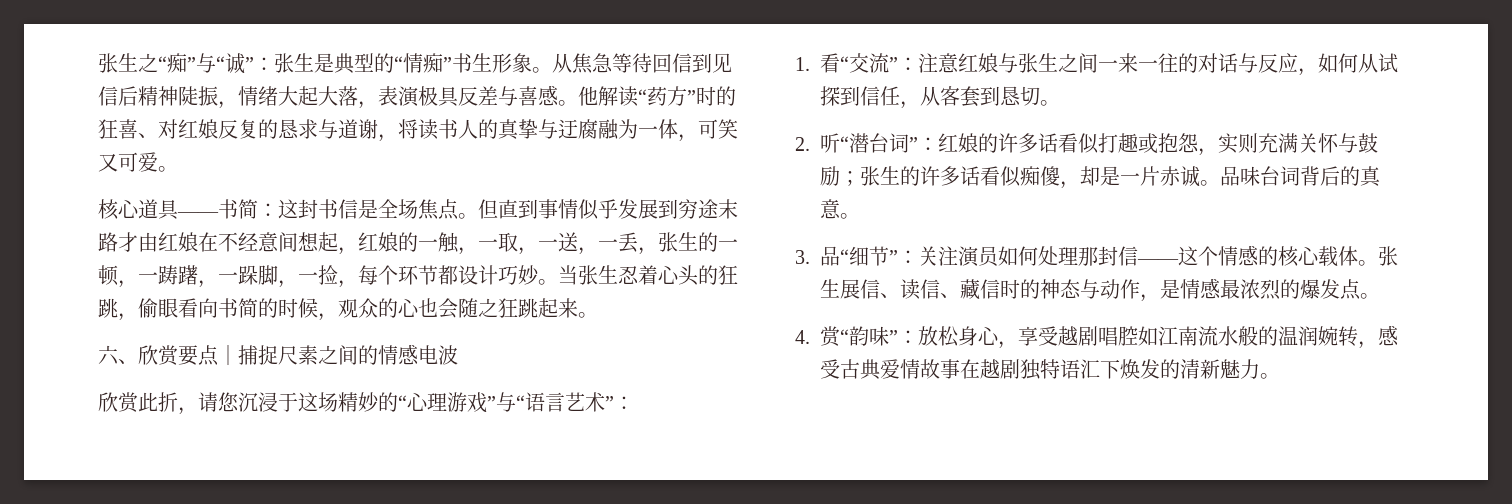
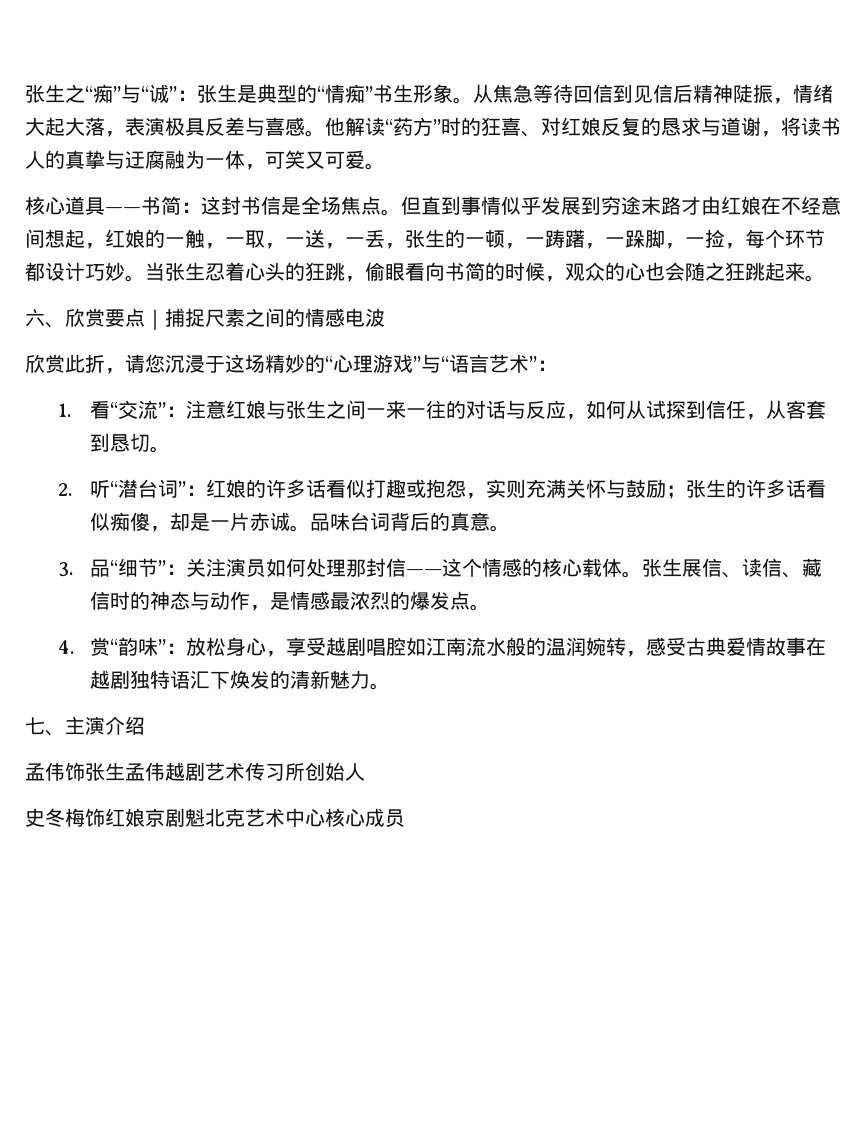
+ 七、主演介绍
+ 孟伟饰张生孟伟越剧艺术传习所创始人
+ 史冬梅饰红娘京剧魁北克艺术中心核心成员

